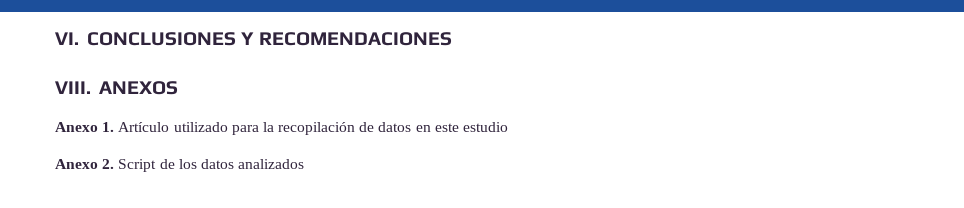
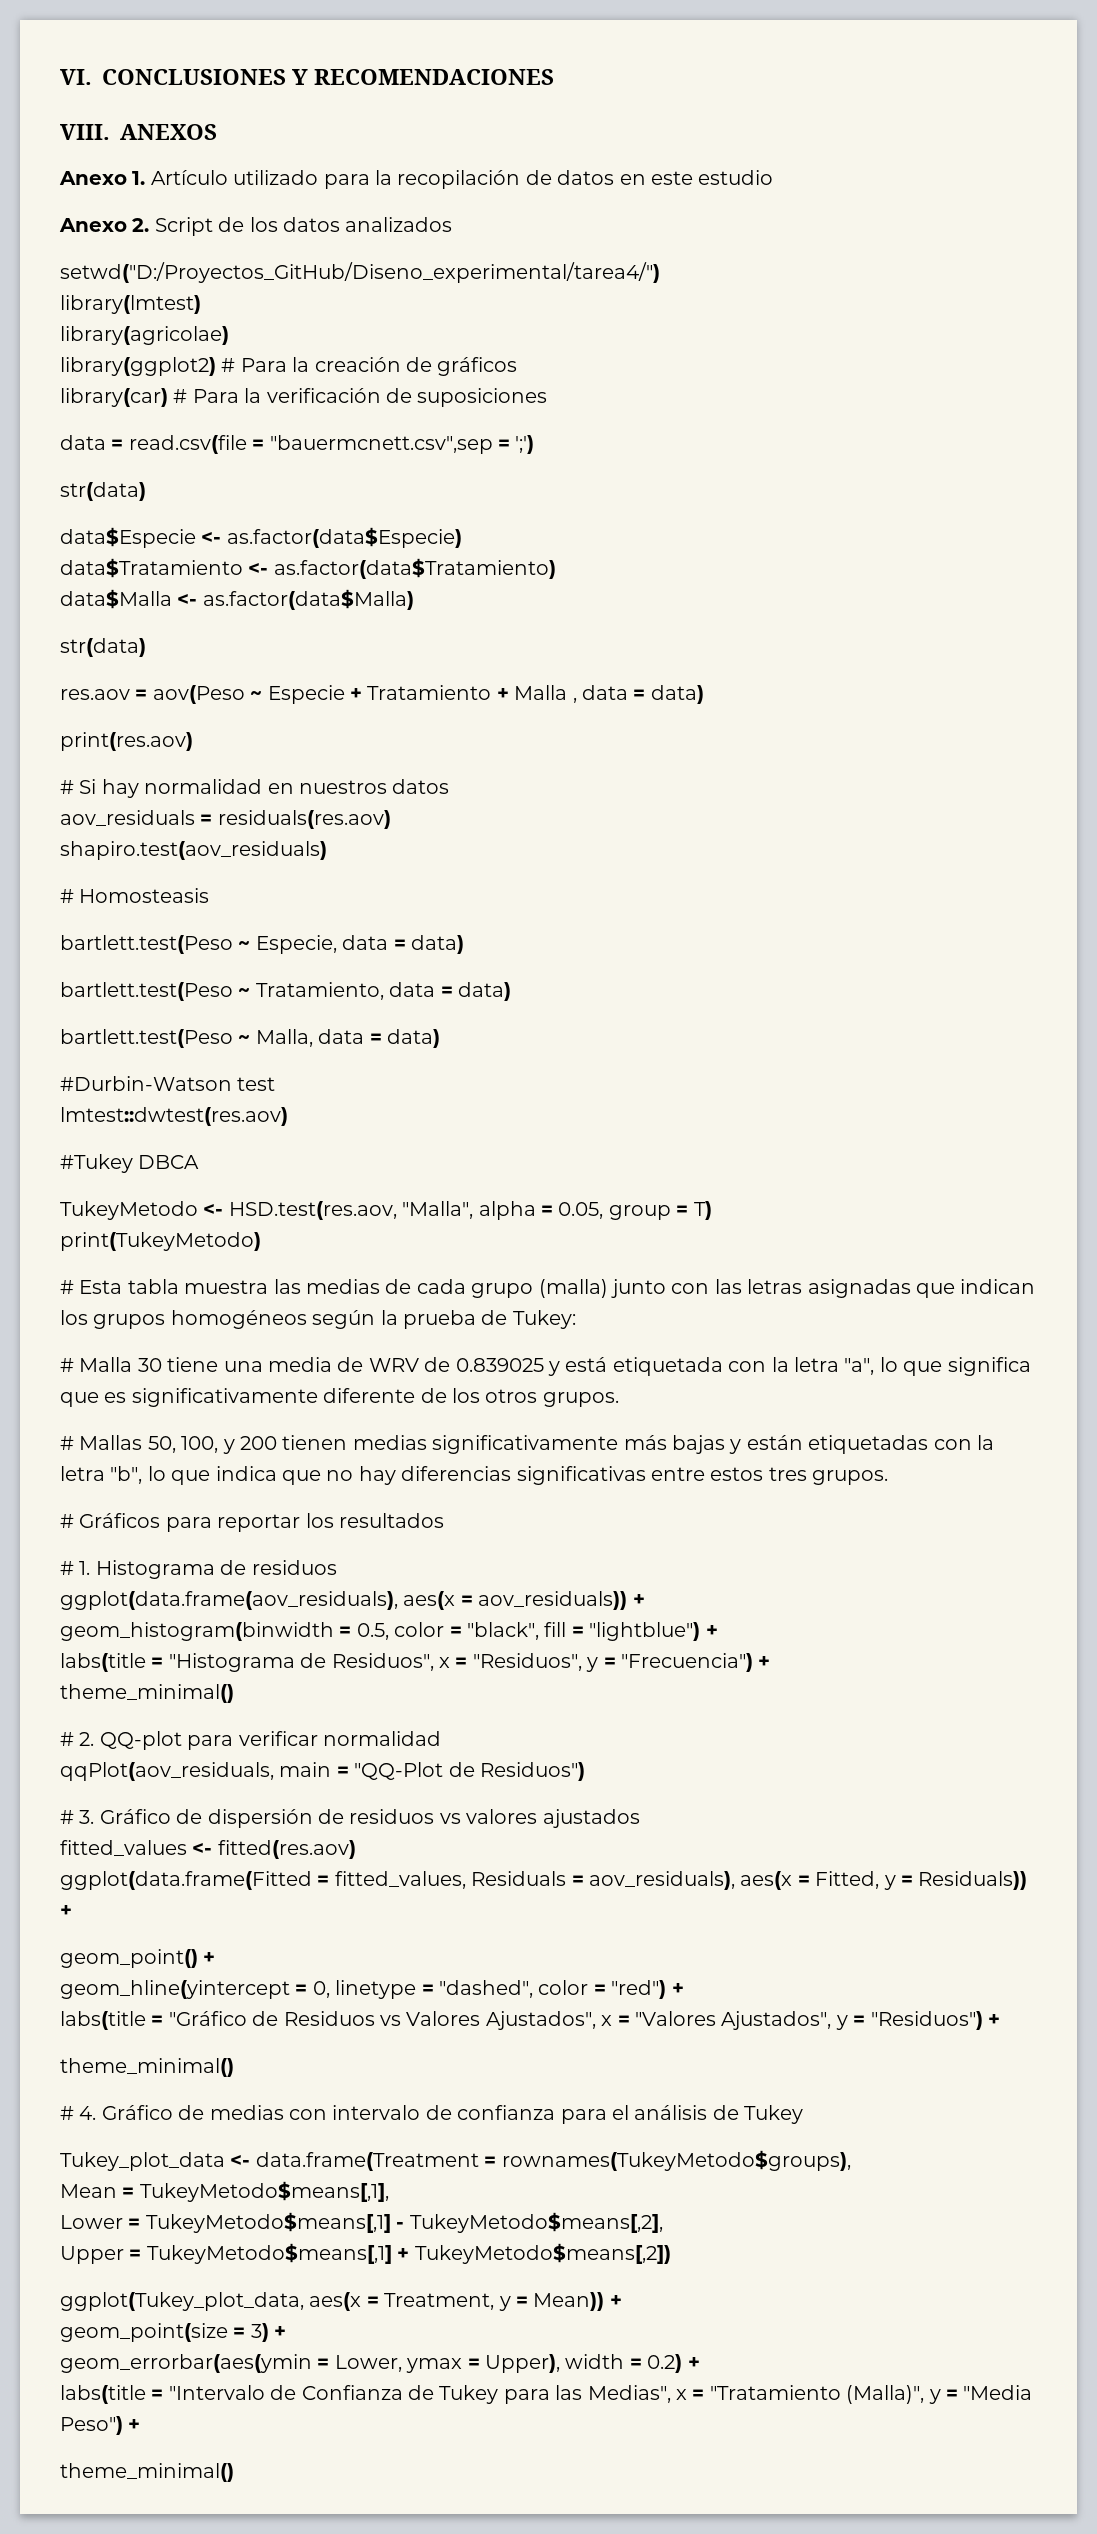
+ setwd("D:/Proyectos_GitHub/Diseno_experimental/tarea4/")
+ library(lmtest)
+ library(agricolae)
+ library(ggplot2) # Para la creación de gráficos
+ library(car) # Para la verificación de suposiciones
+ data = read.csv(file = "bauermcnett.csv",sep = ';')
+ str(data)
+ data$Especie <- as.factor(data$Especie)
+ data$Tratamiento <- as.factor(data$Tratamiento)
+ data$Malla <- as.factor(data$Malla)
+ str(data)
+ res.aov = aov(Peso ~ Especie + Tratamiento + Malla , data = data)
+ print(res.aov)
+ # Si hay normalidad en nuestros datos
+ aov_residuals = residuals(res.aov)
+ shapiro.test(aov_residuals)
+ # Homosteasis
+ bartlett.test(Peso ~ Especie, data = data)
+ bartlett.test(Peso ~ Tratamiento, data = data)
+ bartlett.test(Peso ~ Malla, data = data)
+ #Durbin-Watson test
+ lmtest::dwtest(res.aov)
+ #Tukey DBCA
+ TukeyMetodo <- HSD.test(res.aov, "Malla", alpha = 0.05, group = T)
+ print(TukeyMetodo)
+ # Esta tabla muestra las medias de cada grupo (malla) junto con las letras asignadas que indican los grupos homogéneos según la prueba de Tukey:
+ # Malla 30 tiene una media de WRV de 0.839025 y está etiquetada con la letra "a", lo que significa que es significativamente diferente de los otros grupos.
+ # Mallas 50, 100, y 200 tienen medias significativamente más bajas y están etiquetadas con la letra "b", lo que indica que no hay diferencias significativas entre estos tres grupos.
+ # Gráficos para reportar los resultados
+ # 1. Histograma de residuos
+ ggplot(data.frame(aov_residuals), aes(x = aov_residuals)) +
+ geom_histogram(binwidth = 0.5, color = "black", fill = "lightblue") +
+ labs(title = "Histograma de Residuos", x = "Residuos", y = "Frecuencia") +
+ theme_minimal()
+ # 2. QQ-plot para verificar normalidad
+ qqPlot(aov_residuals, main = "QQ-Plot de Residuos")
+ # 3. Gráfico de dispersión de residuos vs valores ajustados
+ fitted_values <- fitted(res.aov)
+ ggplot(data.frame(Fitted = fitted_values, Residuals = aov_residuals), aes(x = Fitted, y = Residuals)) +
+ geom_point() +
+ geom_hline(yintercept = 0, linetype = "dashed", color = "red") +
+ labs(title = "Gráfico de Residuos vs Valores Ajustados", x = "Valores Ajustados", y = "Residuos") +
+ theme_minimal()
+ # 4. Gráfico de medias con intervalo de confianza para el análisis de Tukey
+ Tukey_plot_data <- data.frame(Treatment = rownames(TukeyMetodo$groups),
+ Mean = TukeyMetodo$means[,1],
+ Lower = TukeyMetodo$means[,1] - TukeyMetodo$means[,2],
+ Upper = TukeyMetodo$means[,1] + TukeyMetodo$means[,2])
+ ggplot(Tukey_plot_data, aes(x = Treatment, y = Mean)) +
+ geom_point(size = 3) +
+ geom_errorbar(aes(ymin = Lower, ymax = Upper), width = 0.2) +
+ labs(title = "Intervalo de Confianza de Tukey para las Medias", x = "Tratamiento (Malla)", y = "Media Peso") +
+ theme_minimal()

